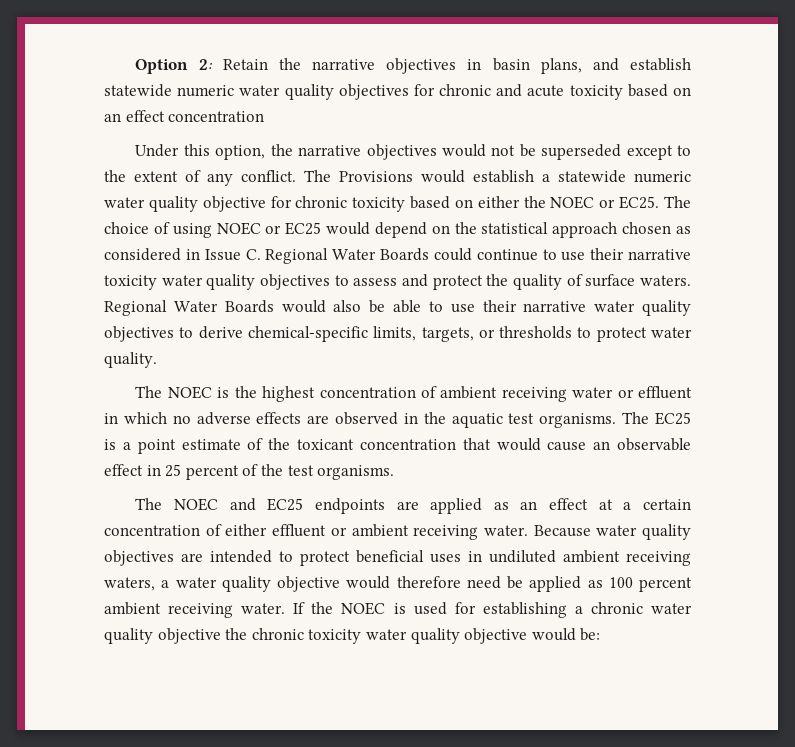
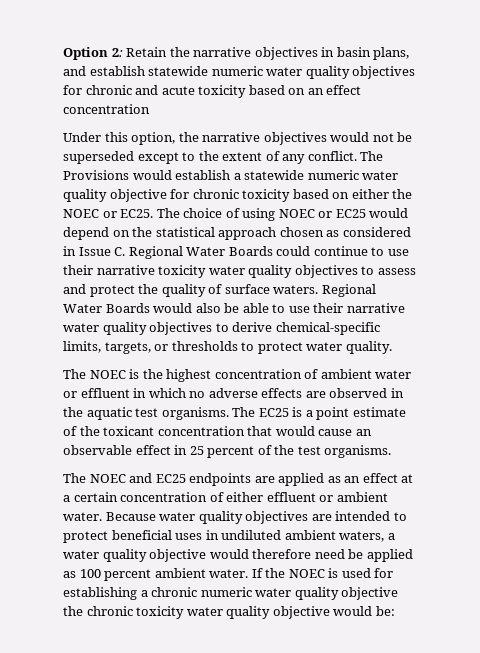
- The NOEC is the highest concentration of ambient receiving water or effluent in which no adverse effects are observed in the aquatic test organisms.
+ The NOEC is the highest concentration of ambient water or effluent in which no adverse effects are observed in the aquatic test organisms.
- The NOEC and EC25 endpoints are applied as an effect at a certain concentration of either effluent or ambient receiving water.
+ The NOEC and EC25 endpoints are applied as an effect at a certain concentration of either effluent or ambient water.
- Because water quality objectives are intended to protect beneficial uses in undiluted ambient receiving waters, a water quality objective would therefore need be applied as 100 percent ambient receiving water.
+ Because water quality objectives are intended to protect beneficial uses in undiluted ambient waters, a water quality objective would therefore need be applied as 100 percent ambient water.
- If the NOEC is used for establishing a chronic water quality objective the chronic toxicity water quality objective would be:
+ If the NOEC is used for establishing a chronic numeric water quality objective the chronic toxicity water quality objective would be:

